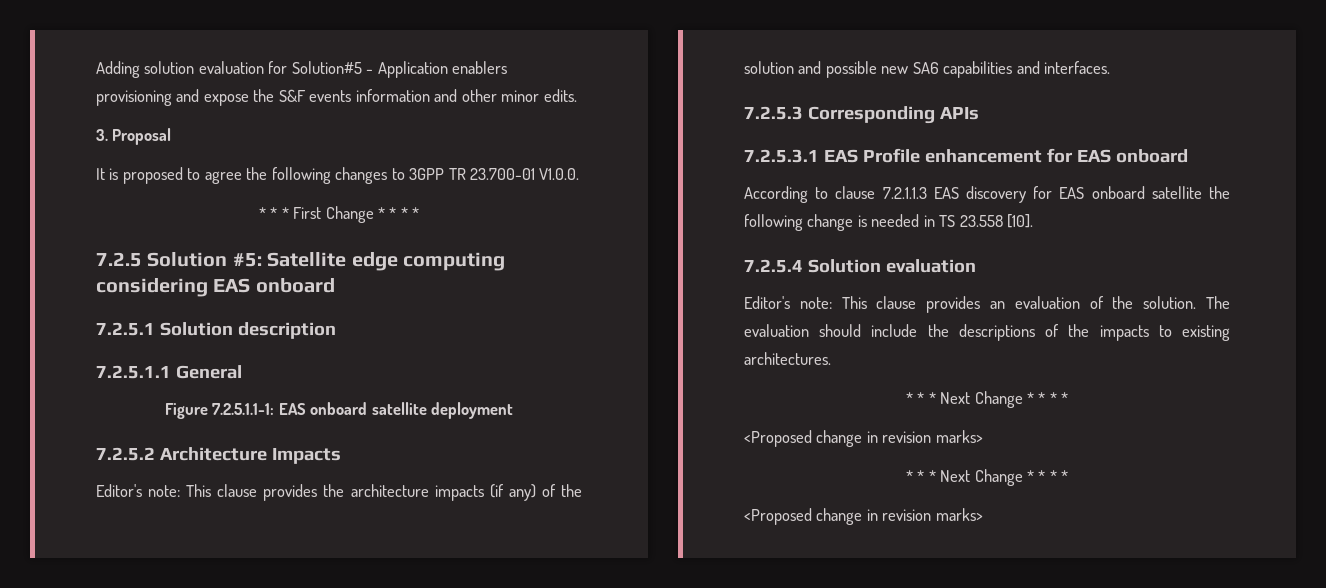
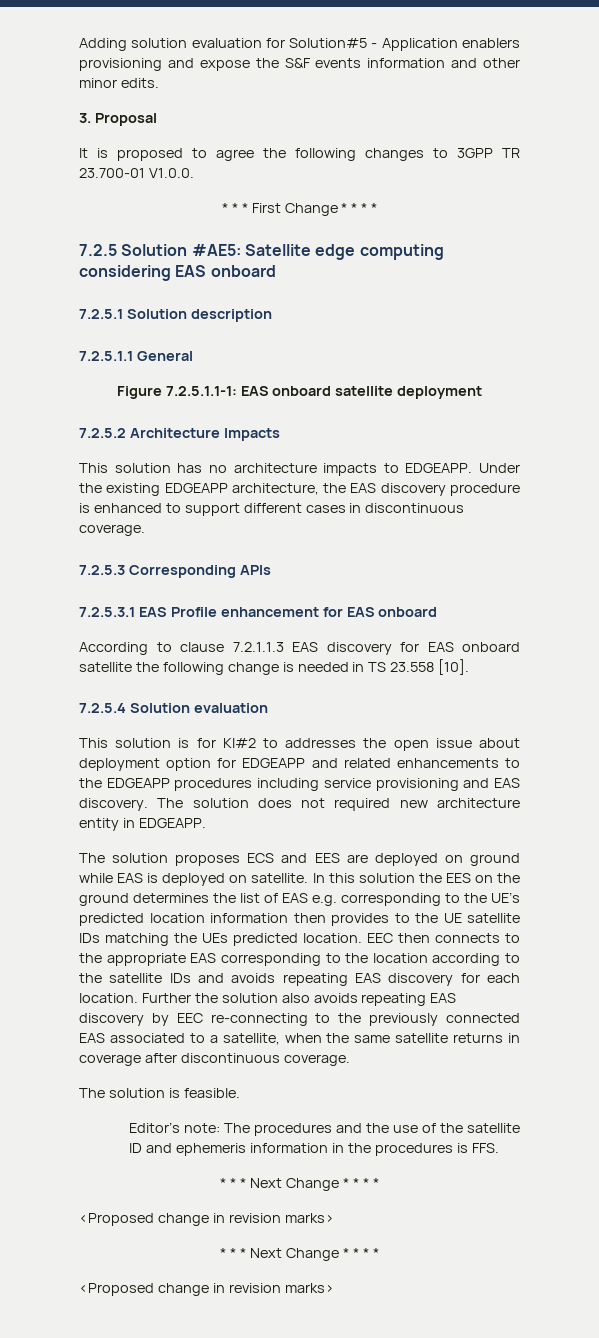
- 7.2.5 Solution #5: Satellite edge computing considering EAS onboard
+ 7.2.5 Solution #AE5: Satellite edge computing considering EAS onboard
- Editor's note: This clause provides the architecture impacts (if any) of the solution and possible new SA6 capabilities and interfaces.
+ This solution has no architecture impacts to EDGEAPP. Under the existing EDGEAPP architecture, the EAS discovery procedure is enhanced to support different cases in discontinuous coverage.
- Editor's note: This clause provides an evaluation of the solution. The evaluation should include the descriptions of the impacts to existing architectures.
+ This solution is for KI#2 to addresses the open issue about deployment option for EDGEAPP and related enhancements to the EDGEAPP procedures including service provisioning and EAS discovery. The solution does not required new architecture entity in EDGEAPP.
+ The solution proposes ECS and EES are deployed on ground while EAS is deployed on satellite. In this solution the EES on the ground determines the list of EAS e.g. corresponding to the UE’s predicted location information then provides to the UE satellite IDs matching the UEs predicted location. EEC then connects to the appropriate EAS corresponding to the location according to the satellite IDs and avoids repeating EAS discovery for each location. Further the solution also avoids repeating EAS discovery by EEC re-connecting to the previously connected EAS associated to a satellite, when the same satellite returns in coverage after discontinuous coverage.
+ The solution is feasible.
+ Editor’s note: The procedures and the use of the satellite ID and ephemeris information in the procedures is FFS.

